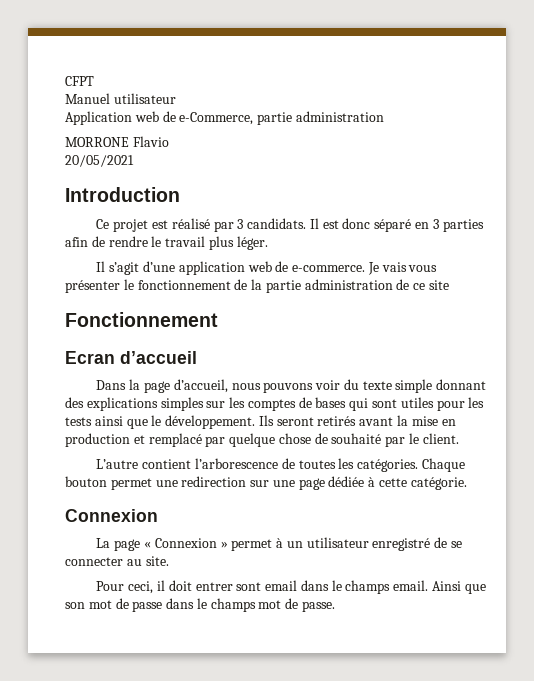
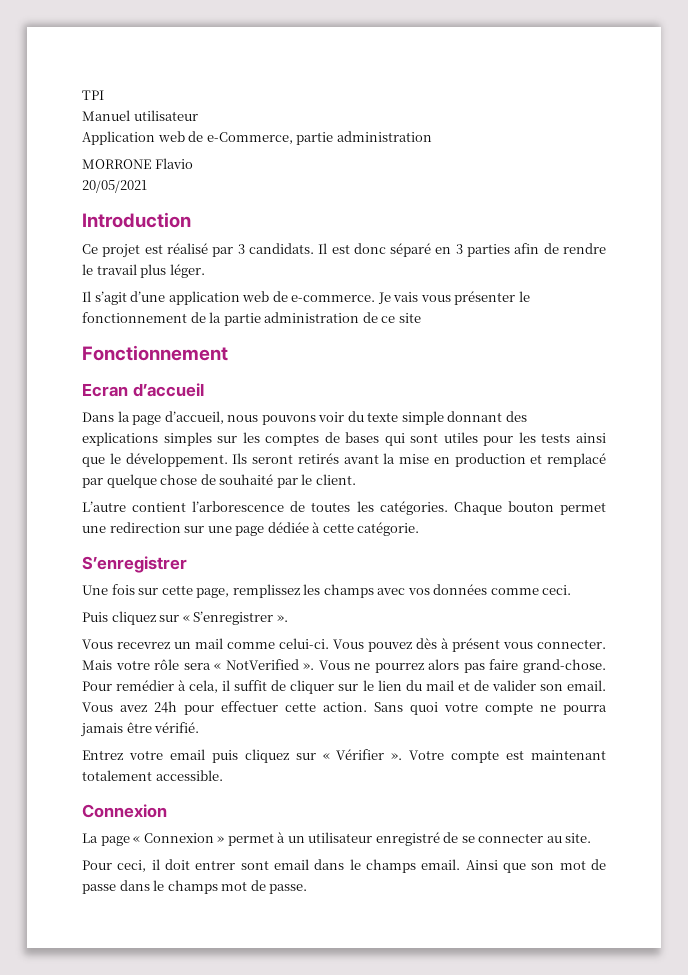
- CFPT
+ TPI
  Chaque bouton permet une redirection sur une page dédiée à cette catégorie.
+ S’enregistrer
+ Une fois sur cette page, remplissez les champs avec vos données comme ceci.
+ Puis cliquez sur « S’enregistrer ».
+ Vous recevrez un mail comme celui-ci. Vous pouvez dès à présent vous connecter. Mais votre rôle sera « NotVerified ». Vous ne pourrez alors pas faire grand-chose. Pour remédier à cela, il suffit de cliquer sur le lien du mail et de valider son email. Vous avez 24h pour effectuer cette action. Sans quoi votre compte ne pourra jamais être vérifié.
+ Entrez votre email puis cliquez sur « Vérifier ». Votre compte est maintenant totalement accessible.

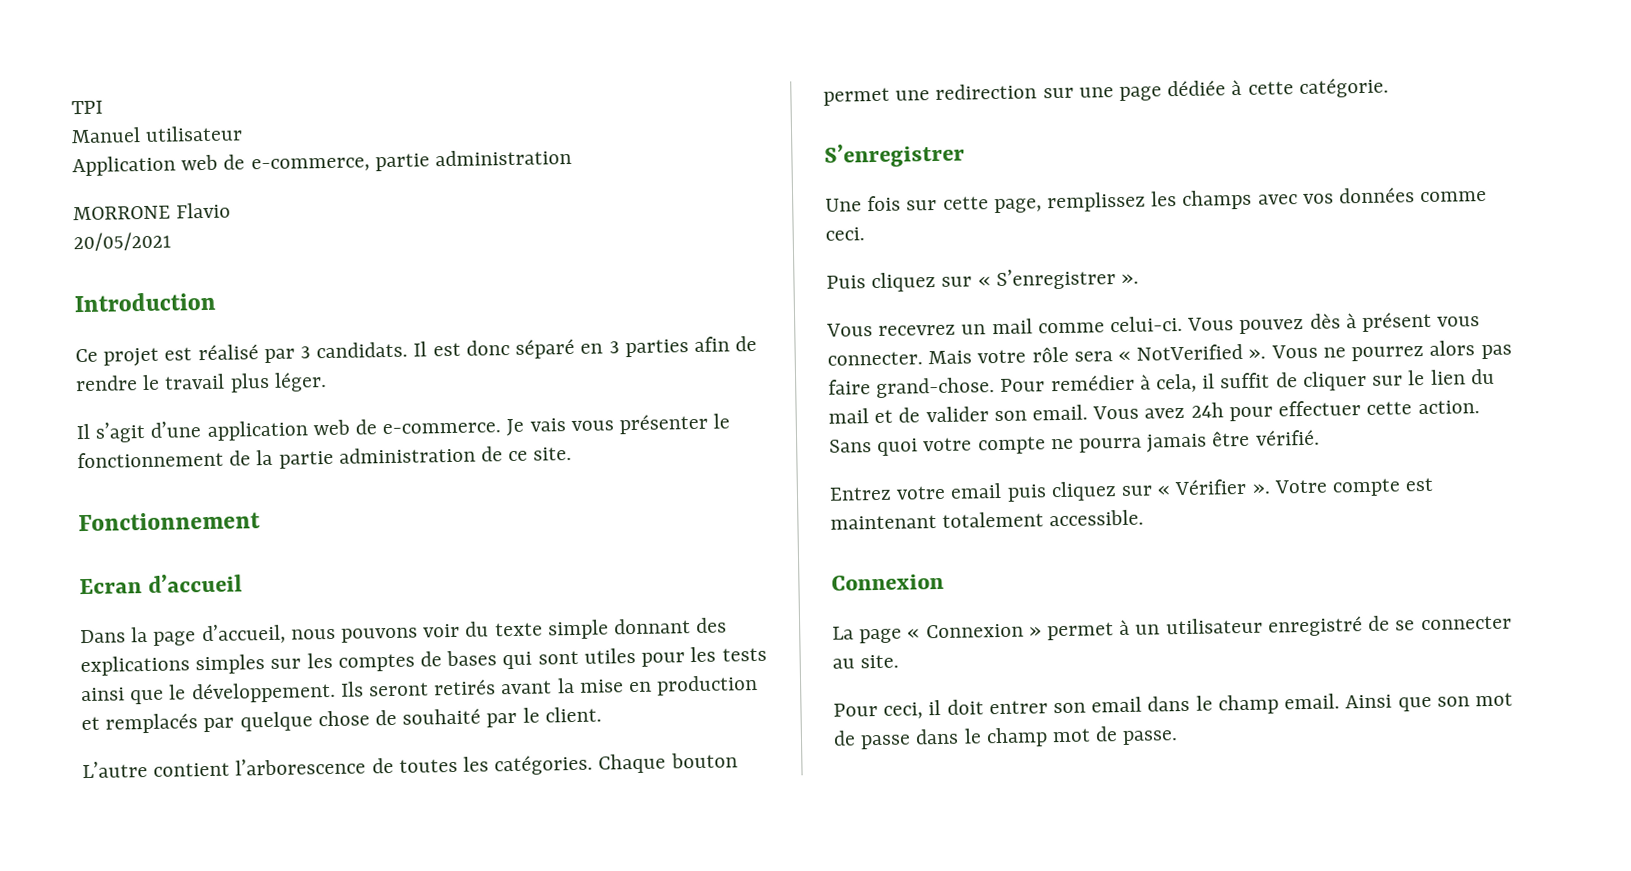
- Application web de e-Commerce, partie administration
+ Application web de e-commerce, partie administration
- Je vais vous présenter le fonctionnement de la partie administration de ce site
+ Je vais vous présenter le fonctionnement de la partie administration de ce site.
- Ils seront retirés avant la mise en production et remplacé par quelque chose de souhaité par le client.
+ Ils seront retirés avant la mise en production et remplacés par quelque chose de souhaité par le client.
- Pour ceci, il doit entrer sont email dans le champs email.
+ Pour ceci, il doit entrer son email dans le champ email.
- Ainsi que son mot de passe dans le champs mot de passe.
+ Ainsi que son mot de passe dans le champ mot de passe.

